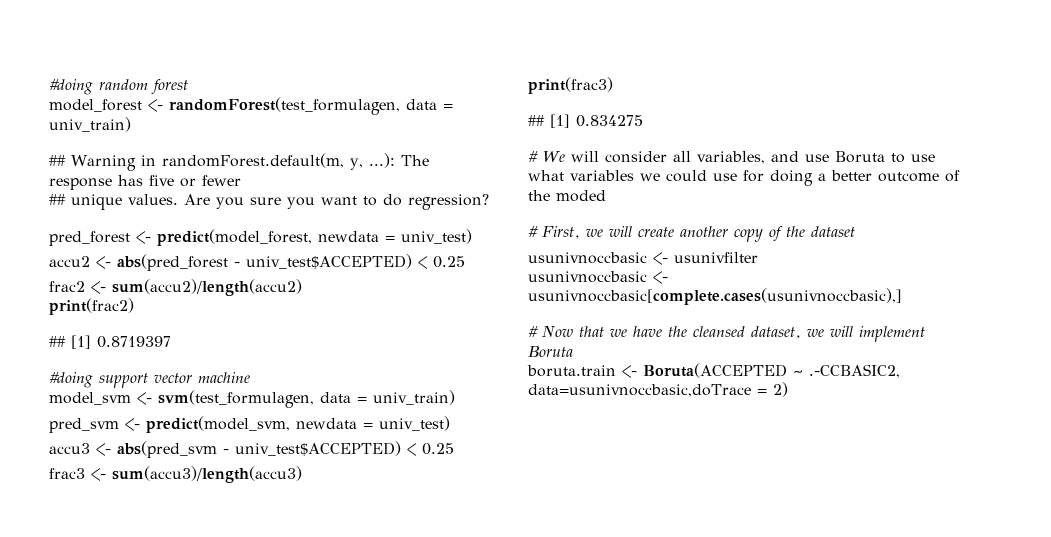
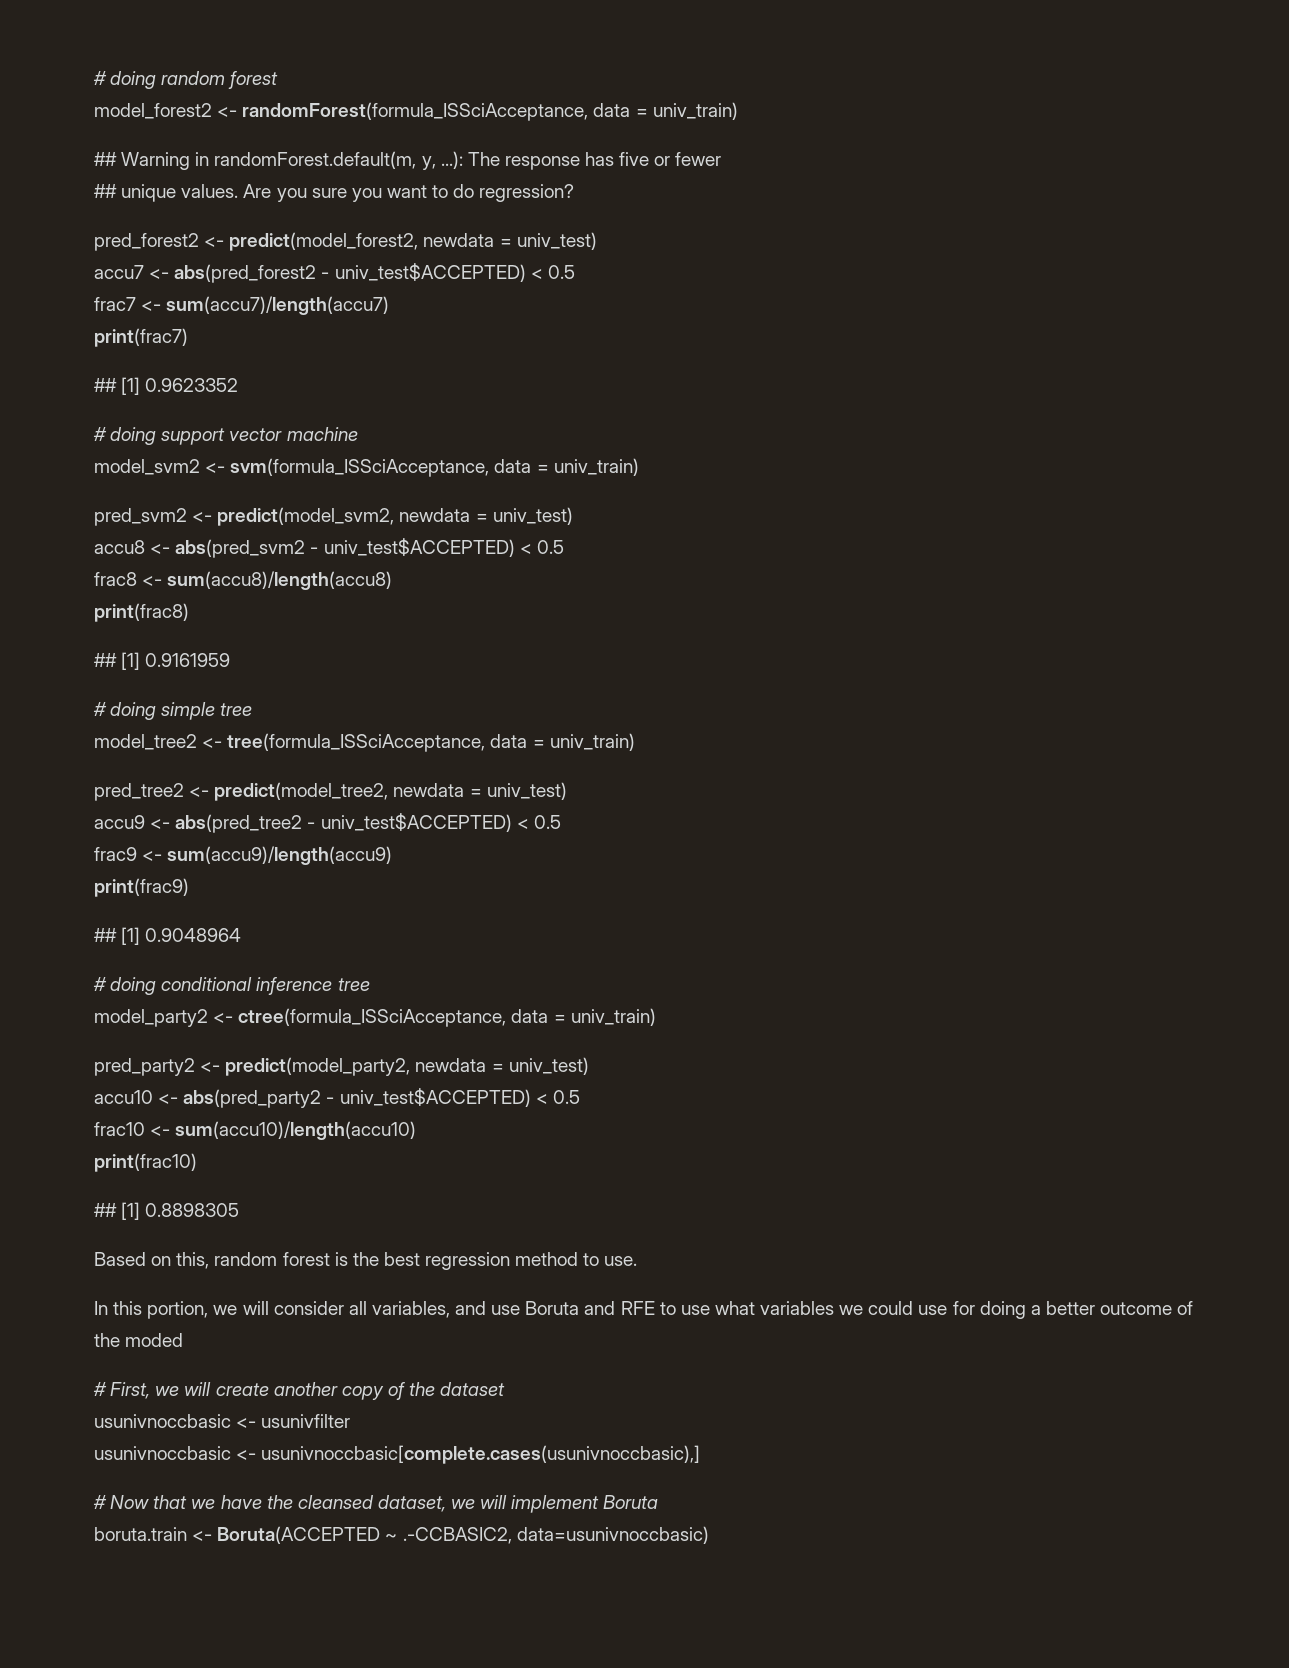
- #doing random forest
+ # doing random forest
- model_forest <- randomForest(test_formulagen, data = univ_train)
+ model_forest2 <- randomForest(formula_ISSciAcceptance, data = univ_train)
- pred_forest <- predict(model_forest, newdata = univ_test)
- accu2 <- abs(pred_forest - univ_test$ACCEPTED) < 0.25
- frac2 <- sum(accu2)/length(accu2)
- print(frac2)
- ## [1] 0.8719397
- #doing support vector machine
+ pred_forest2 <- predict(model_forest2, newdata = univ_test)
+ accu7 <- abs(pred_forest2 - univ_test$ACCEPTED) < 0.5
+ frac7 <- sum(accu7)/length(accu7)
+ print(frac7)
+ ## [1] 0.9623352
+ # doing support vector machine
- model_svm <- svm(test_formulagen, data = univ_train)
- pred_svm <- predict(model_svm, newdata = univ_test)
- accu3 <- abs(pred_svm - univ_test$ACCEPTED) < 0.25
- frac3 <- sum(accu3)/length(accu3)
- print(frac3)
- ## [1] 0.834275
- # We will consider all variables, and use Boruta to use what variables we could use for doing a better outcome of the moded
+ model_svm2 <- svm(formula_ISSciAcceptance, data = univ_train)
+ pred_svm2 <- predict(model_svm2, newdata = univ_test)
+ accu8 <- abs(pred_svm2 - univ_test$ACCEPTED) < 0.5
+ frac8 <- sum(accu8)/length(accu8)
+ print(frac8)
+ ## [1] 0.9161959
+ # doing simple tree
+ model_tree2 <- tree(formula_ISSciAcceptance, data = univ_train)
+ pred_tree2 <- predict(model_tree2, newdata = univ_test)
+ accu9 <- abs(pred_tree2 - univ_test$ACCEPTED) < 0.5
+ frac9 <- sum(accu9)/length(accu9)
+ print(frac9)
+ ## [1] 0.9048964
+ # doing conditional inference tree
+ model_party2 <- ctree(formula_ISSciAcceptance, data = univ_train)
+ pred_party2 <- predict(model_party2, newdata = univ_test)
+ accu10 <- abs(pred_party2 - univ_test$ACCEPTED) < 0.5
+ frac10 <- sum(accu10)/length(accu10)
+ print(frac10)
+ ## [1] 0.8898305
+ Based on this, random forest is the best regression method to use.
+ In this portion, we will consider all variables, and use Boruta and RFE to use what variables we could use for doing a better outcome of the moded
- boruta.train <- Boruta(ACCEPTED ~ .-CCBASIC2, data=usunivnoccbasic,doTrace = 2)
+ boruta.train <- Boruta(ACCEPTED ~ .-CCBASIC2, data=usunivnoccbasic)

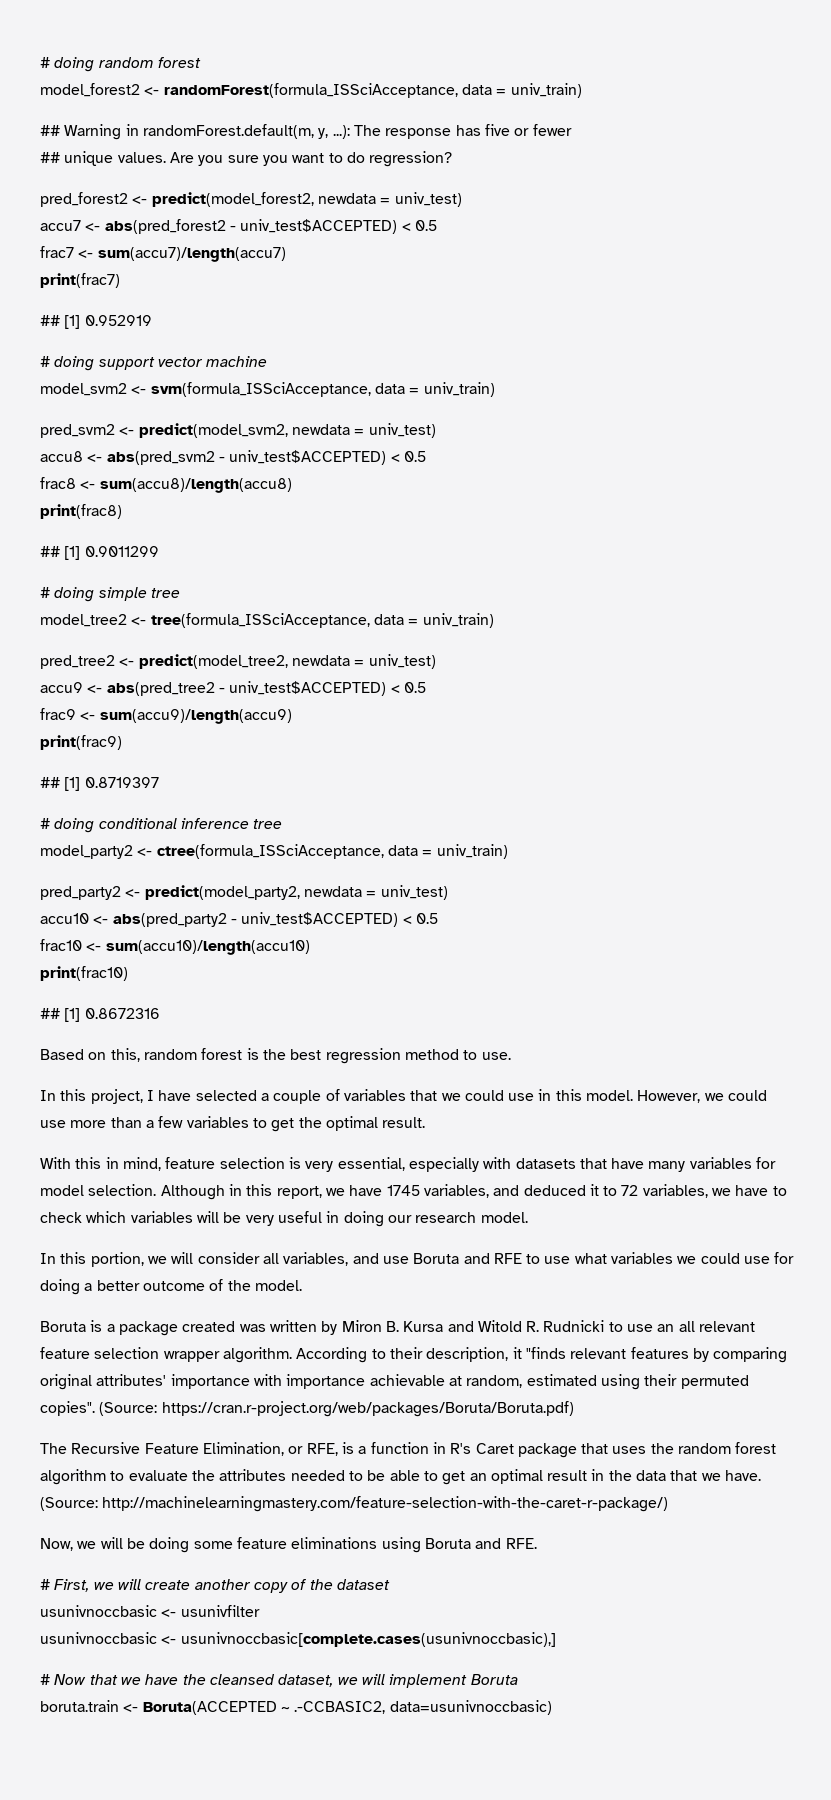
- ## [1] 0.9623352
+ ## [1] 0.952919
- ## [1] 0.9161959
+ ## [1] 0.9011299
- ## [1] 0.9048964
+ ## [1] 0.8719397
- ## [1] 0.8898305
+ ## [1] 0.8672316
+ In this project, I have selected a couple of variables that we could use in this model. However, we could use more than a few variables to get the optimal result.
+ With this in mind, feature selection is very essential, especially with datasets that have many variables for model selection. Although in this report, we have 1745 variables, and deduced it to 72 variables, we have to check which variables will be very useful in doing our research model.
- In this portion, we will consider all variables, and use Boruta and RFE to use what variables we could use for doing a better outcome of the moded
+ In this portion, we will consider all variables, and use Boruta and RFE to use what variables we could use for doing a better outcome of the model.
+ Boruta is a package created was written by Miron B. Kursa and Witold R. Rudnicki to use an all relevant feature selection wrapper algorithm. According to their description, it "finds relevant features by comparing original attributes' importance with importance achievable at random, estimated using their permuted copies". (Source: https://cran.r-project.org/web/packages/Boruta/Boruta.pdf)
+ The Recursive Feature Elimination, or RFE, is a function in R's Caret package that uses the random forest algorithm to evaluate the attributes needed to be able to get an optimal result in the data that we have. (Source: http://machinelearningmastery.com/feature-selection-with-the-caret-r-package/)
+ Now, we will be doing some feature eliminations using Boruta and RFE.

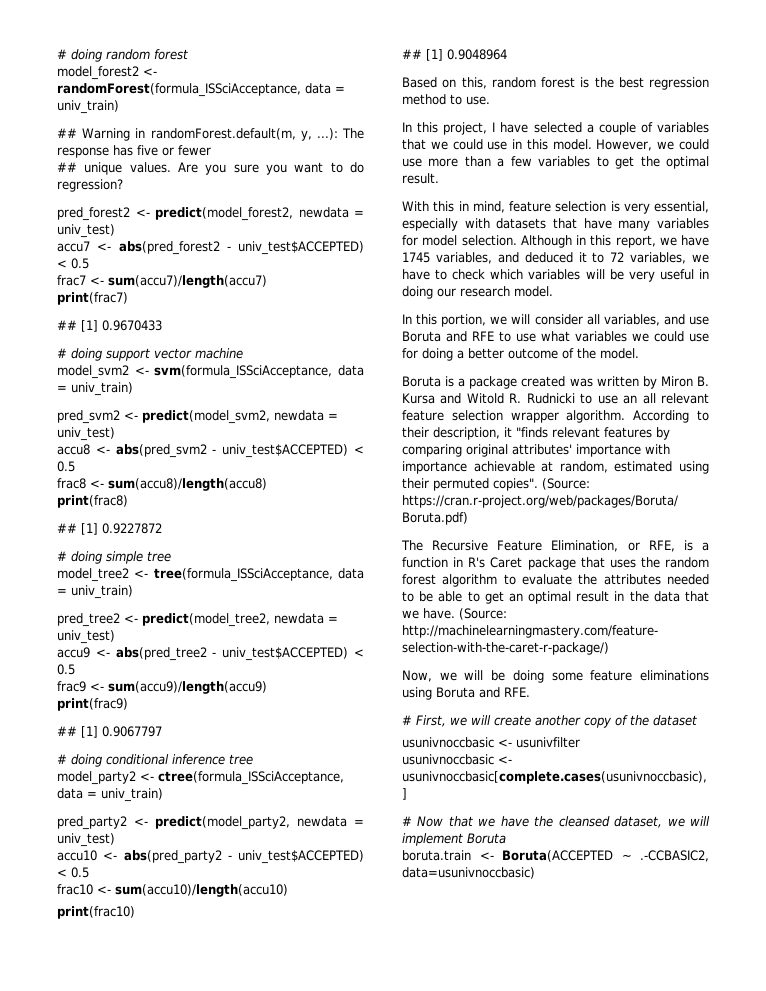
- ## [1] 0.952919
+ ## [1] 0.9670433
- ## [1] 0.9011299
+ ## [1] 0.9227872
- ## [1] 0.8719397
+ ## [1] 0.9067797
- ## [1] 0.8672316
+ ## [1] 0.9048964

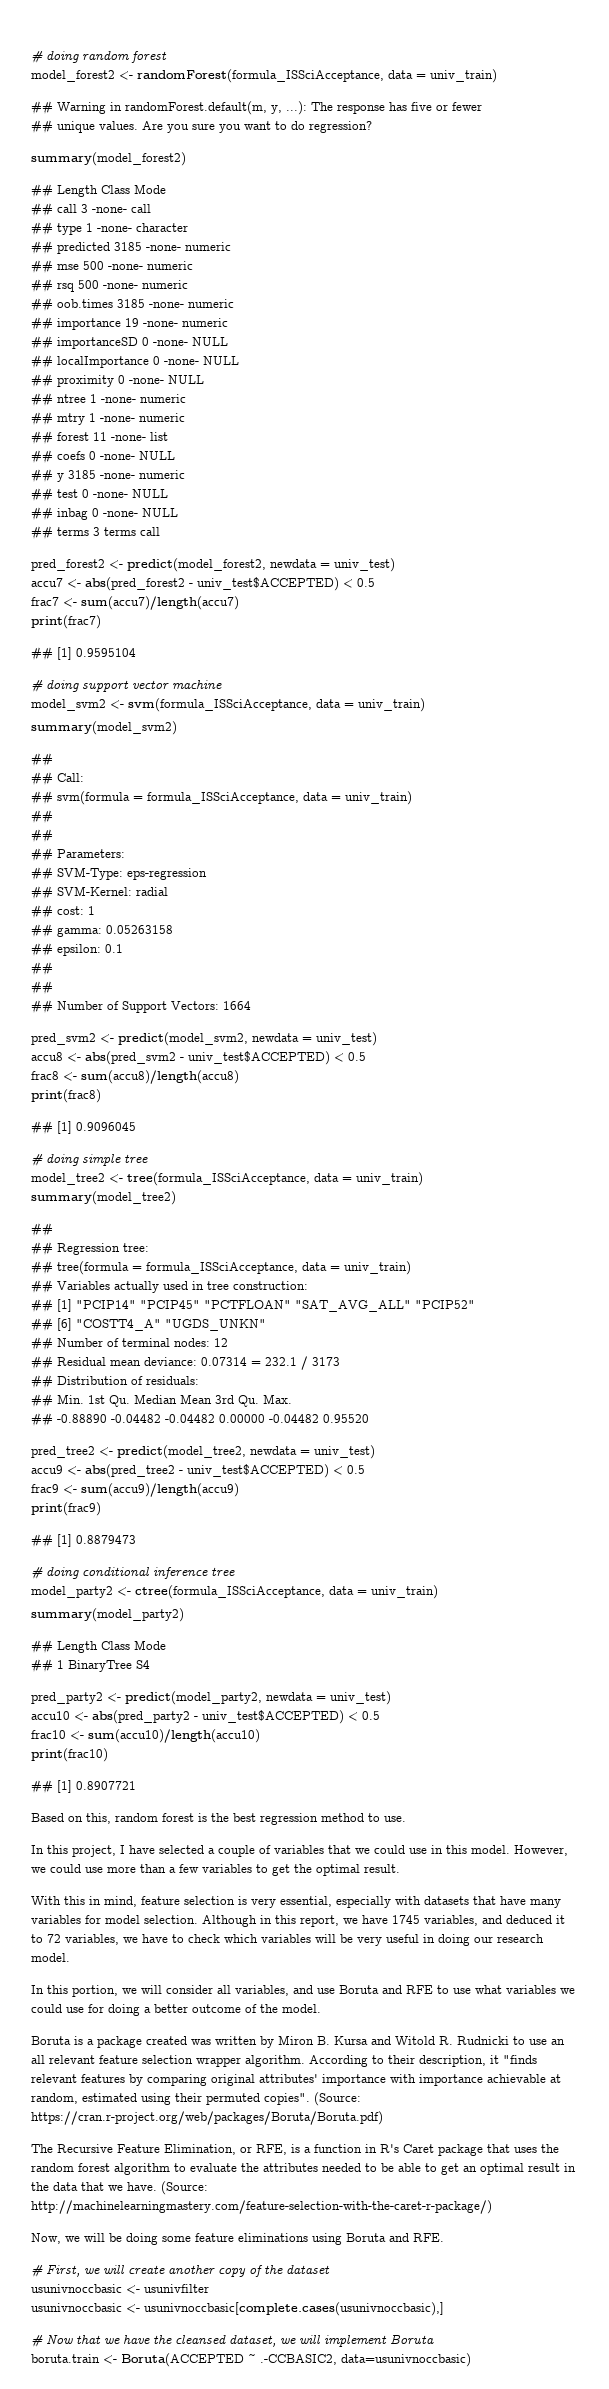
+ summary(model_forest2)
+ ## Length Class Mode
+ ## call 3 -none- call
+ ## type 1 -none- character
+ ## predicted 3185 -none- numeric
+ ## mse 500 -none- numeric
+ ## rsq 500 -none- numeric
+ ## oob.times 3185 -none- numeric
+ ## importance 19 -none- numeric
+ ## importanceSD 0 -none- NULL
+ ## localImportance 0 -none- NULL
+ ## proximity 0 -none- NULL
+ ## ntree 1 -none- numeric
+ ## mtry 1 -none- numeric
+ ## forest 11 -none- list
+ ## coefs 0 -none- NULL
+ ## y 3185 -none- numeric
+ ## test 0 -none- NULL
+ ## inbag 0 -none- NULL
+ ## terms 3 terms call
- ## [1] 0.9670433
+ ## [1] 0.9595104
+ summary(model_svm2)
+ ##
+ ## Call:
+ ## svm(formula = formula_ISSciAcceptance, data = univ_train)
+ ##
+ ##
+ ## Parameters:
+ ## SVM-Type: eps-regression
+ ## SVM-Kernel: radial
+ ## cost: 1
+ ## gamma: 0.05263158
+ ## epsilon: 0.1
+ ##
+ ##
+ ## Number of Support Vectors: 1664
- ## [1] 0.9227872
+ ## [1] 0.9096045
+ summary(model_tree2)
+ ##
+ ## Regression tree:
+ ## tree(formula = formula_ISSciAcceptance, data = univ_train)
+ ## Variables actually used in tree construction:
+ ## [1] "PCIP14" "PCIP45" "PCTFLOAN" "SAT_AVG_ALL" "PCIP52"
+ ## [6] "COSTT4_A" "UGDS_UNKN"
+ ## Number of terminal nodes: 12
+ ## Residual mean deviance: 0.07314 = 232.1 / 3173
+ ## Distribution of residuals:
+ ## Min. 1st Qu. Median Mean 3rd Qu. Max.
+ ## -0.88890 -0.04482 -0.04482 0.00000 -0.04482 0.95520
- ## [1] 0.9067797
+ ## [1] 0.8879473
+ summary(model_party2)
+ ## Length Class Mode
+ ## 1 BinaryTree S4
- ## [1] 0.9048964
+ ## [1] 0.8907721

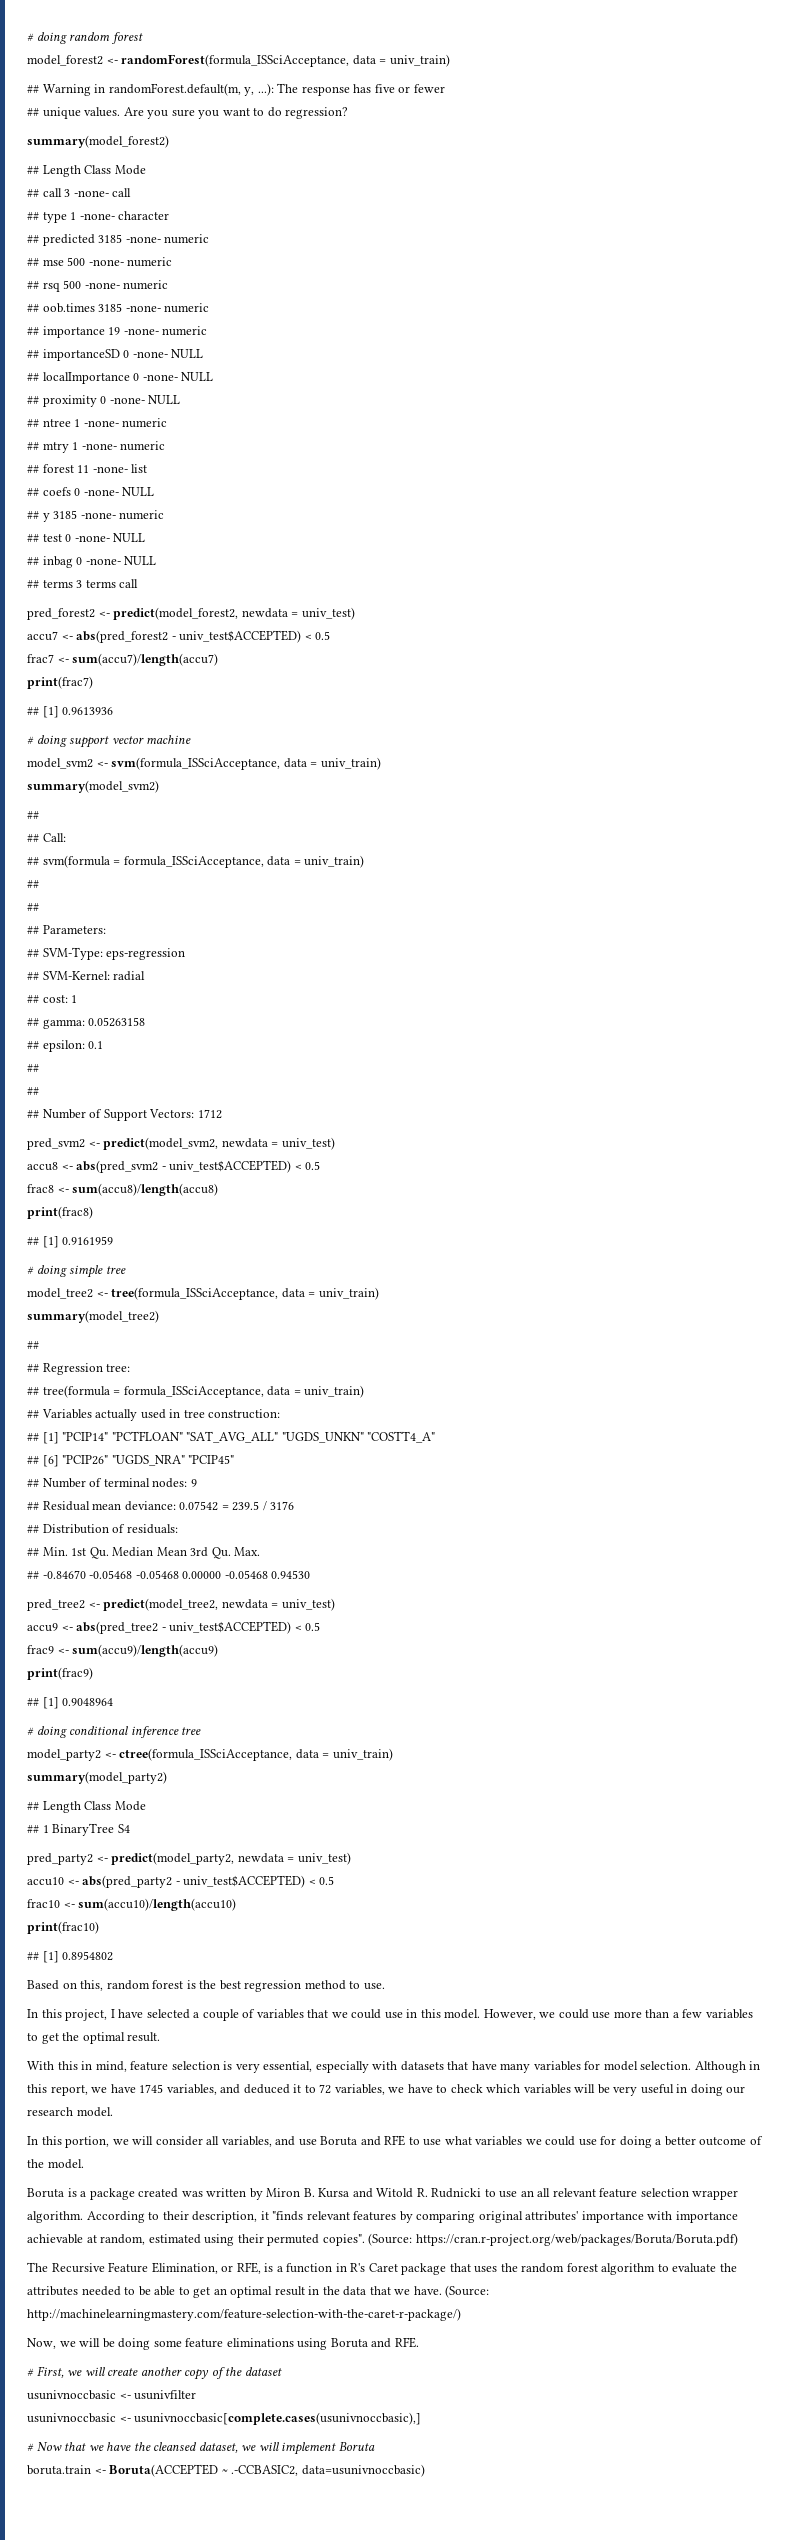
- ## [1] 0.9595104
+ ## [1] 0.9613936
- ## Number of Support Vectors: 1664
+ ## Number of Support Vectors: 1712
- ## [1] 0.9096045
+ ## [1] 0.9161959
- ## [1] "PCIP14" "PCIP45" "PCTFLOAN" "SAT_AVG_ALL" "PCIP52"
+ ## [1] "PCIP14" "PCTFLOAN" "SAT_AVG_ALL" "UGDS_UNKN" "COSTT4_A"
- ## [6] "COSTT4_A" "UGDS_UNKN"
+ ## [6] "PCIP26" "UGDS_NRA" "PCIP45"
- ## Number of terminal nodes: 12
+ ## Number of terminal nodes: 9
- ## Residual mean deviance: 0.07314 = 232.1 / 3173
+ ## Residual mean deviance: 0.07542 = 239.5 / 3176
- ## -0.88890 -0.04482 -0.04482 0.00000 -0.04482 0.95520
+ ## -0.84670 -0.05468 -0.05468 0.00000 -0.05468 0.94530
- ## [1] 0.8879473
+ ## [1] 0.9048964
- ## [1] 0.8907721
+ ## [1] 0.8954802

